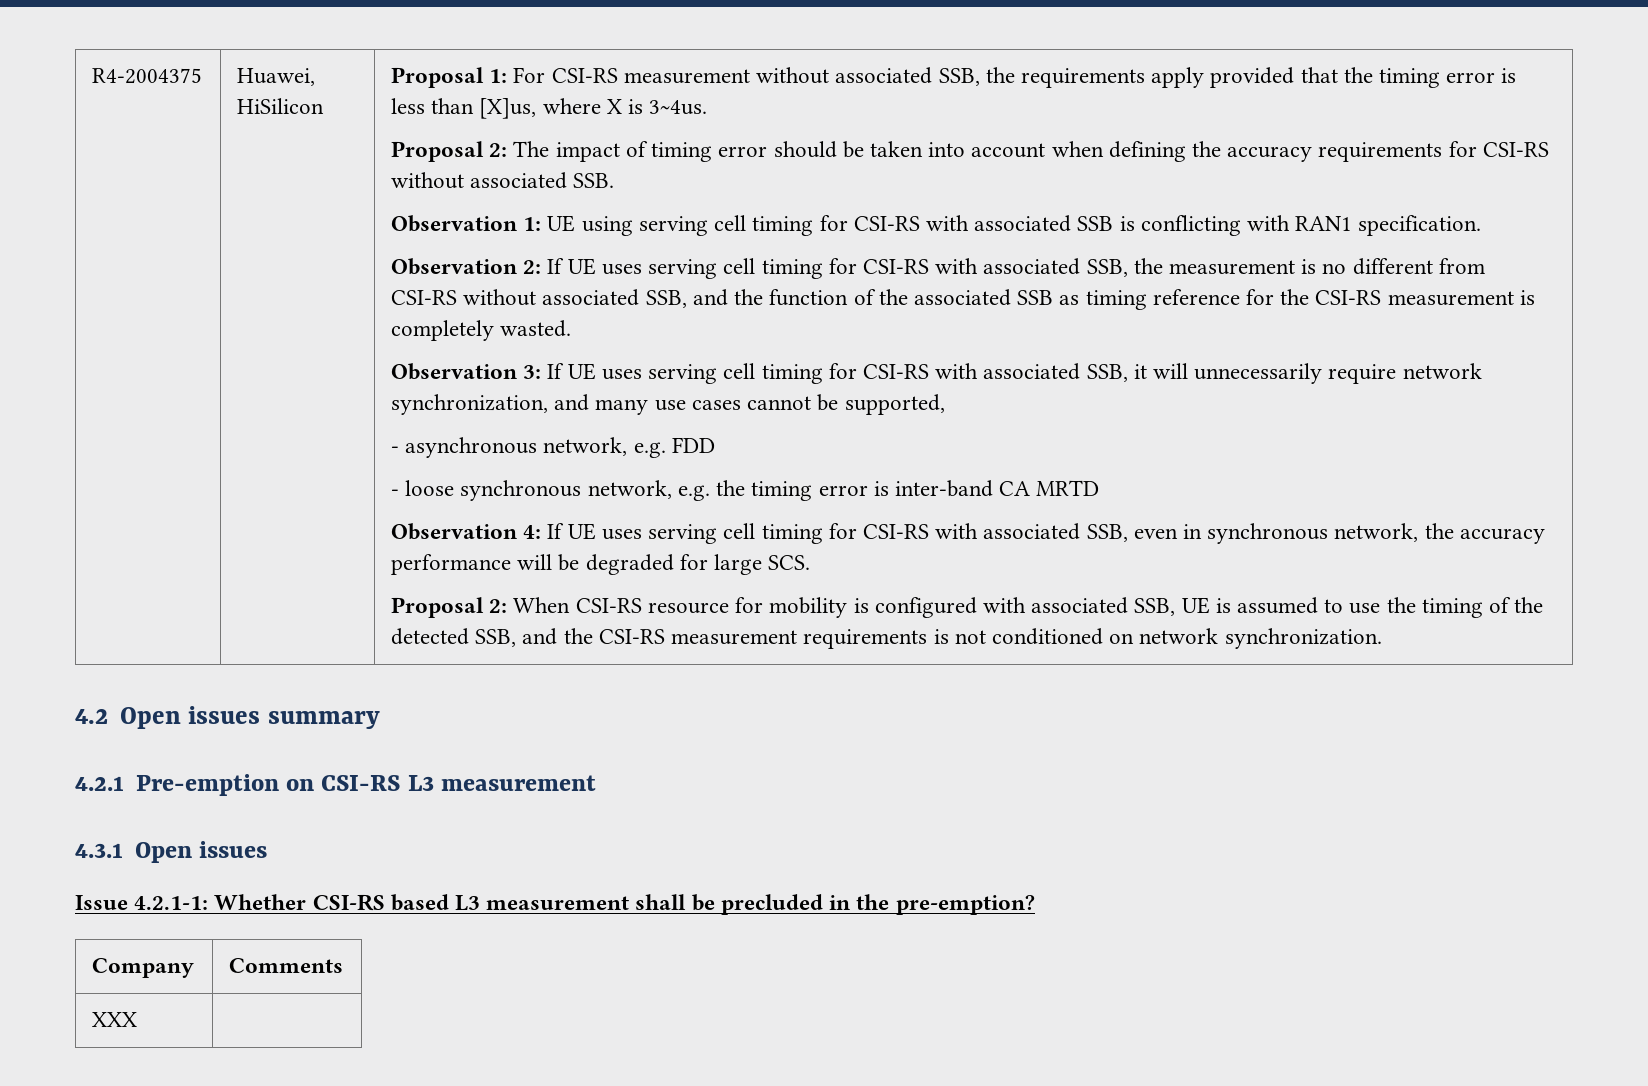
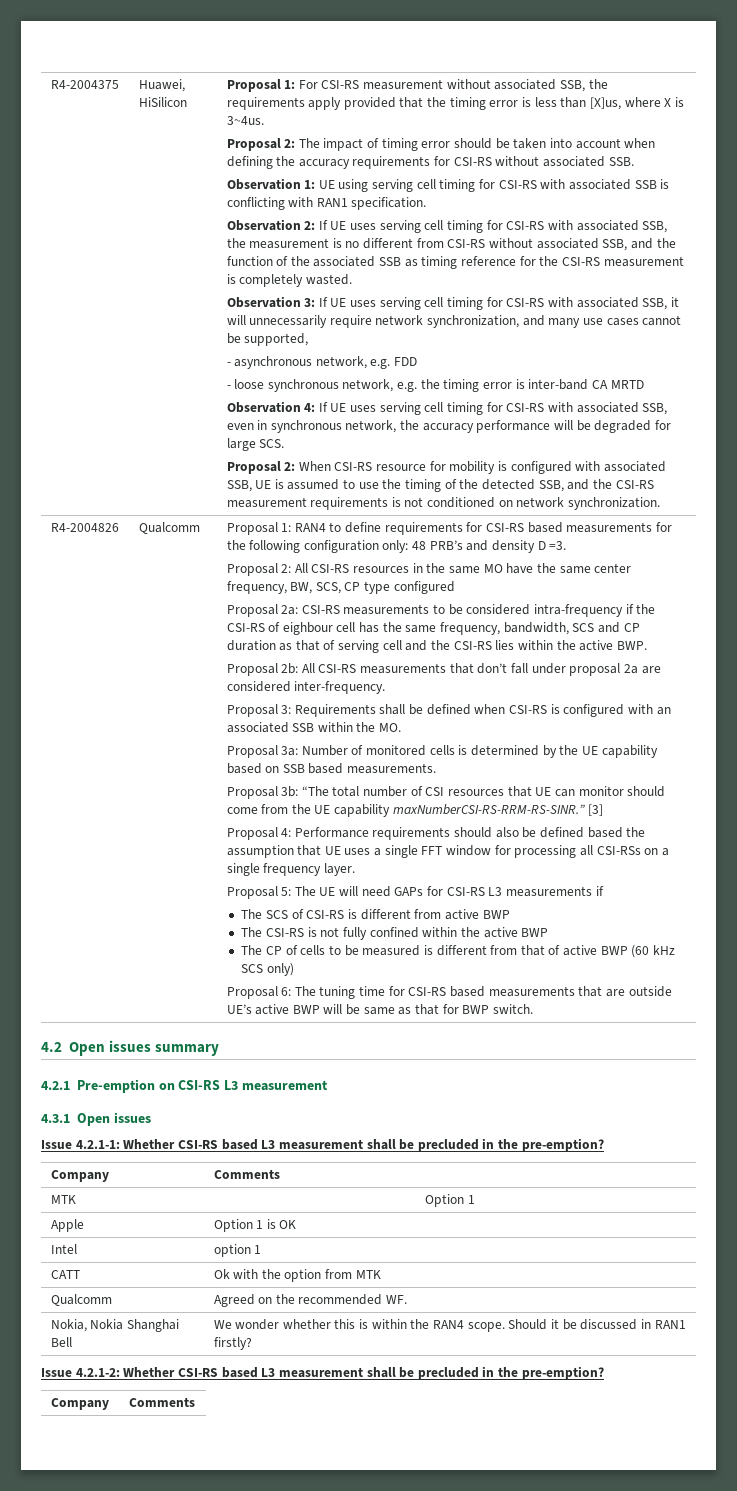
+ R4-2004826 | Qualcomm | Proposal 1: RAN4 to define requirements for CSI-RS based measurements for the following configuration only: 48 PRB’s and density D =3.
+ Proposal 2: All CSI-RS resources in the same MO have the same center frequency, BW, SCS, CP type configured
+ Proposal 2a: CSI-RS measurements to be considered intra-frequency if the CSI-RS of eighbour cell has the same frequency, bandwidth, SCS and CP duration as that of serving cell and the CSI-RS lies within the active BWP.
+ Proposal 2b: All CSI-RS measurements that don’t fall under proposal 2a are considered inter-frequency.
+ Proposal 3: Requirements shall be defined when CSI-RS is configured with an associated SSB within the MO.
+ Proposal 3a: Number of monitored cells is determined by the UE capability based on SSB based measurements.
+ Proposal 3b: “The total number of CSI resources that UE can monitor should come from the UE capability maxNumberCSI-RS-RRM-RS-SINR.” [3]
+ Proposal 4: Performance requirements should also be defined based the assumption that UE uses a single FFT window for processing all CSI-RSs on a single frequency layer.
+ Proposal 5: The UE will need GAPs for CSI-RS L3 measurements if
+ The SCS of CSI-RS is different from active BWP
+ The CSI-RS is not fully confined within the active BWP
+ The CP of cells to be measured is different from that of active BWP (60 kHz SCS only)
+ Proposal 6: The tuning time for CSI-RS based measurements that are outside UE’s active BWP will be same as that for BWP switch.
- XXX |
+ MTK | Option 1
+ Apple | Option 1 is OK
+ Intel | option 1
+ CATT | Ok with the option from MTK
+ Qualcomm | Agreed on the recommended WF.
+ Nokia, Nokia Shanghai Bell | We wonder whether this is within the RAN4 scope. Should it be discussed in RAN1 firstly?
+ Issue 4.2.1-2: Whether CSI-RS based L3 measurement shall be precluded in the pre-emption?
+ Company | Comments

